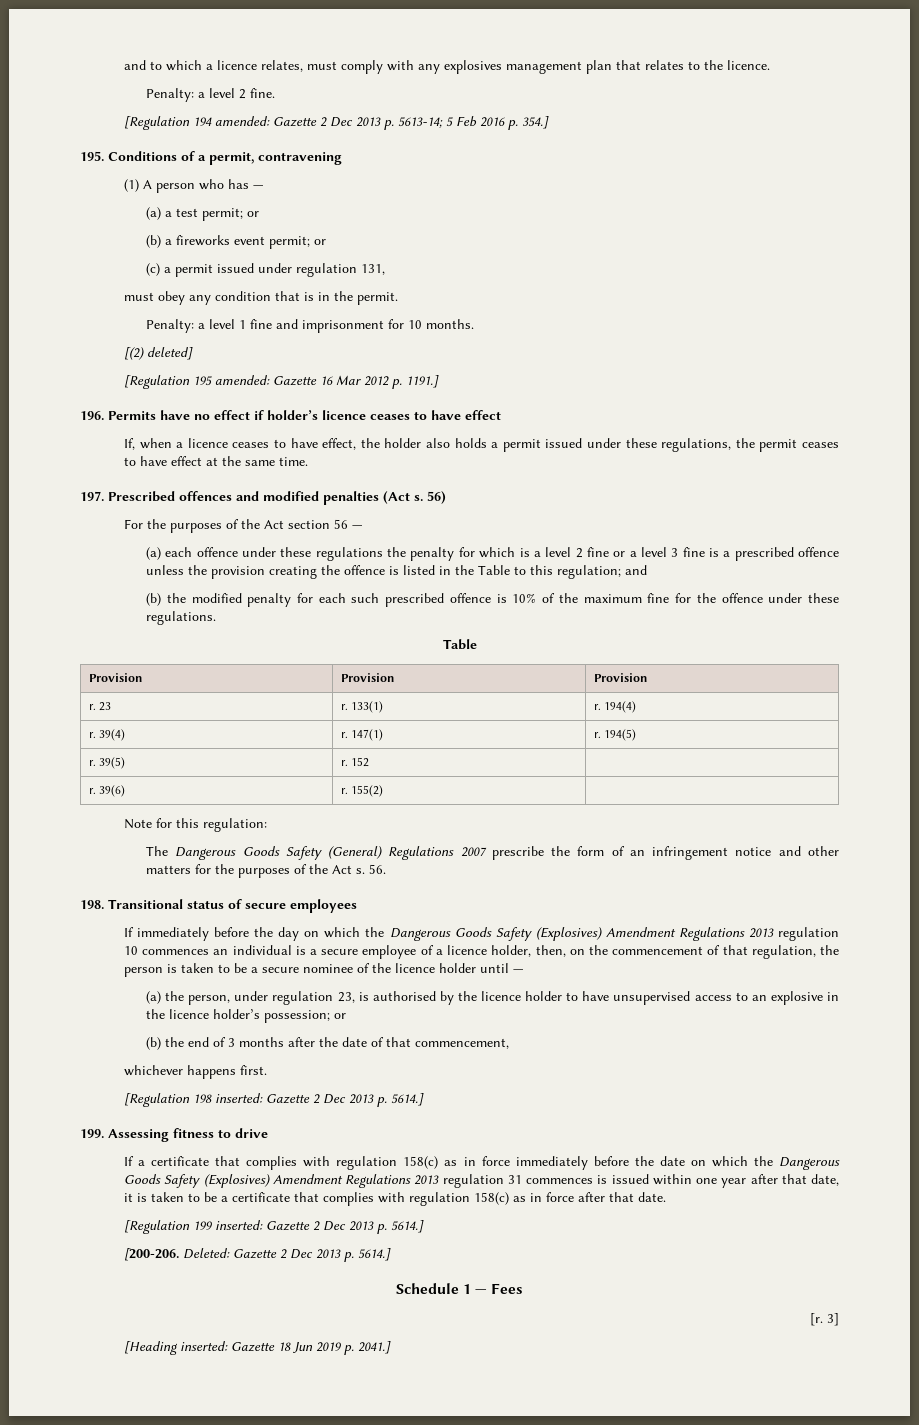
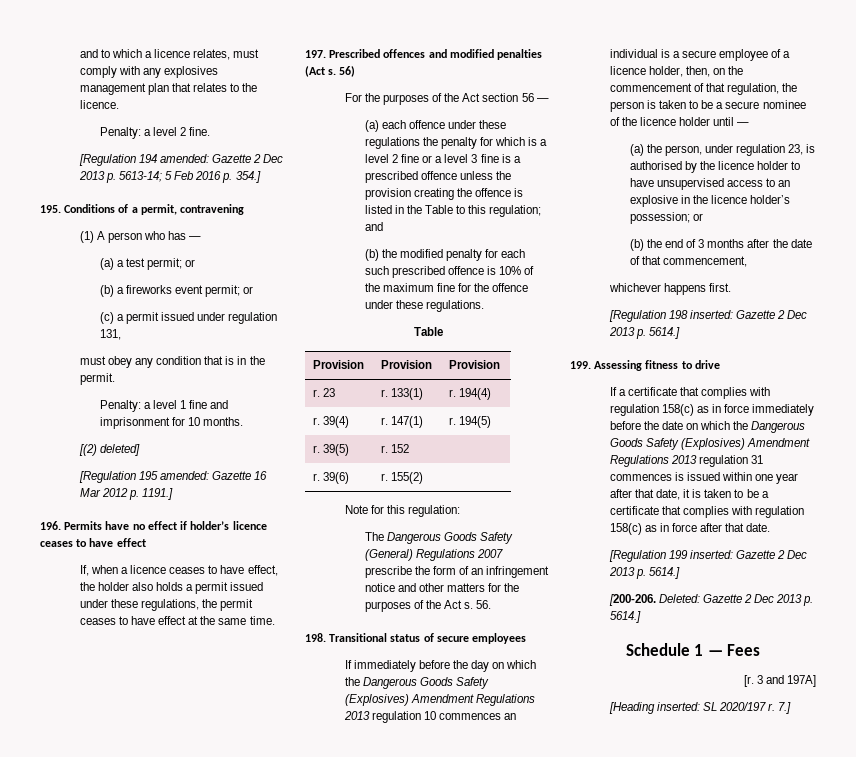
- 3]
+ 3 and 197A]
- [Heading inserted: Gazette 18 Jun 2019 p. 2041.]
+ [Heading inserted: SL 2020/197 r. 7.]

